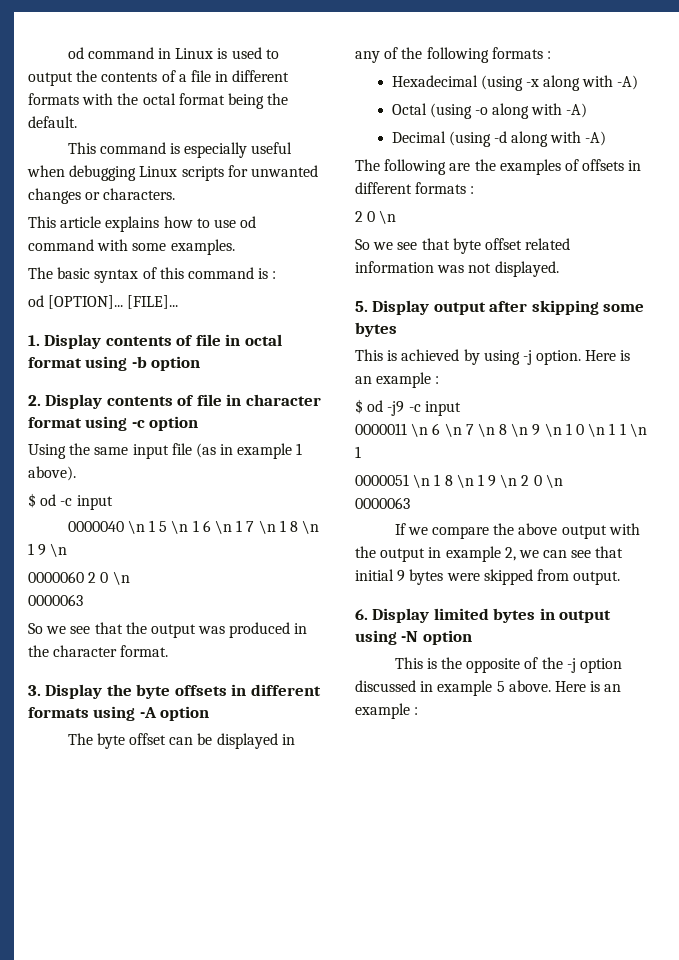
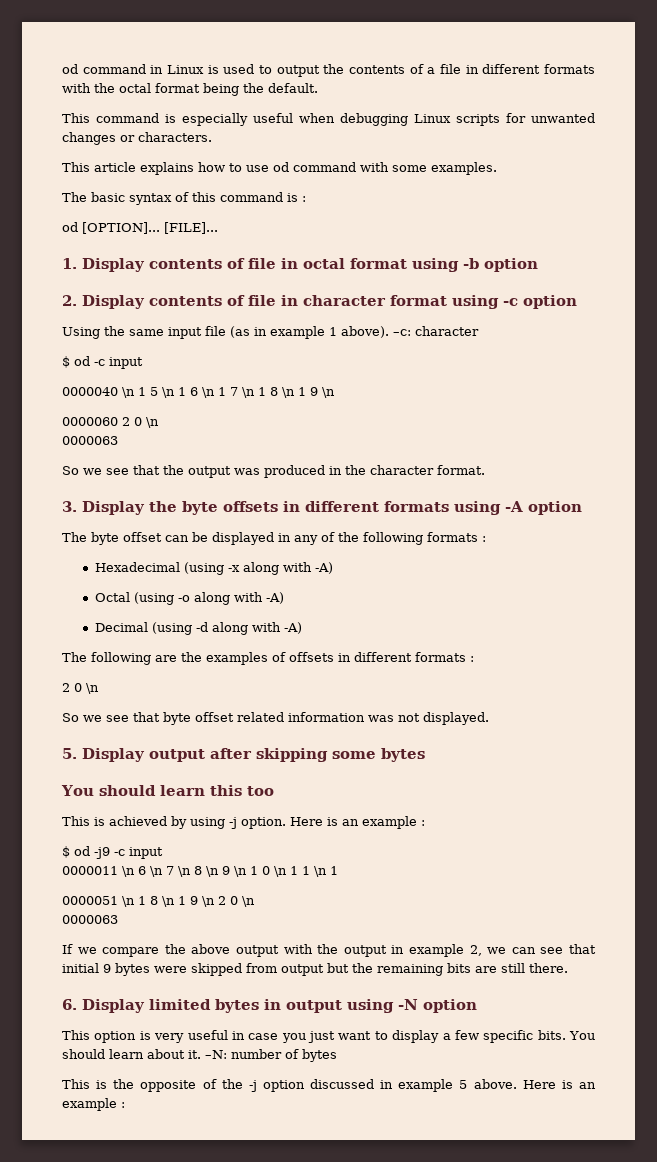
+ –c: character
+ You should learn this too
- If we compare the above output with the output in example 2, we can see that initial 9 bytes were skipped from output.
+ If we compare the above output with the output in example 2, we can see that initial 9 bytes were skipped from output but the remaining bits are still there.
+ This option is very useful in case you just want to display a few specific bits. You should learn about it. –N: number of bytes

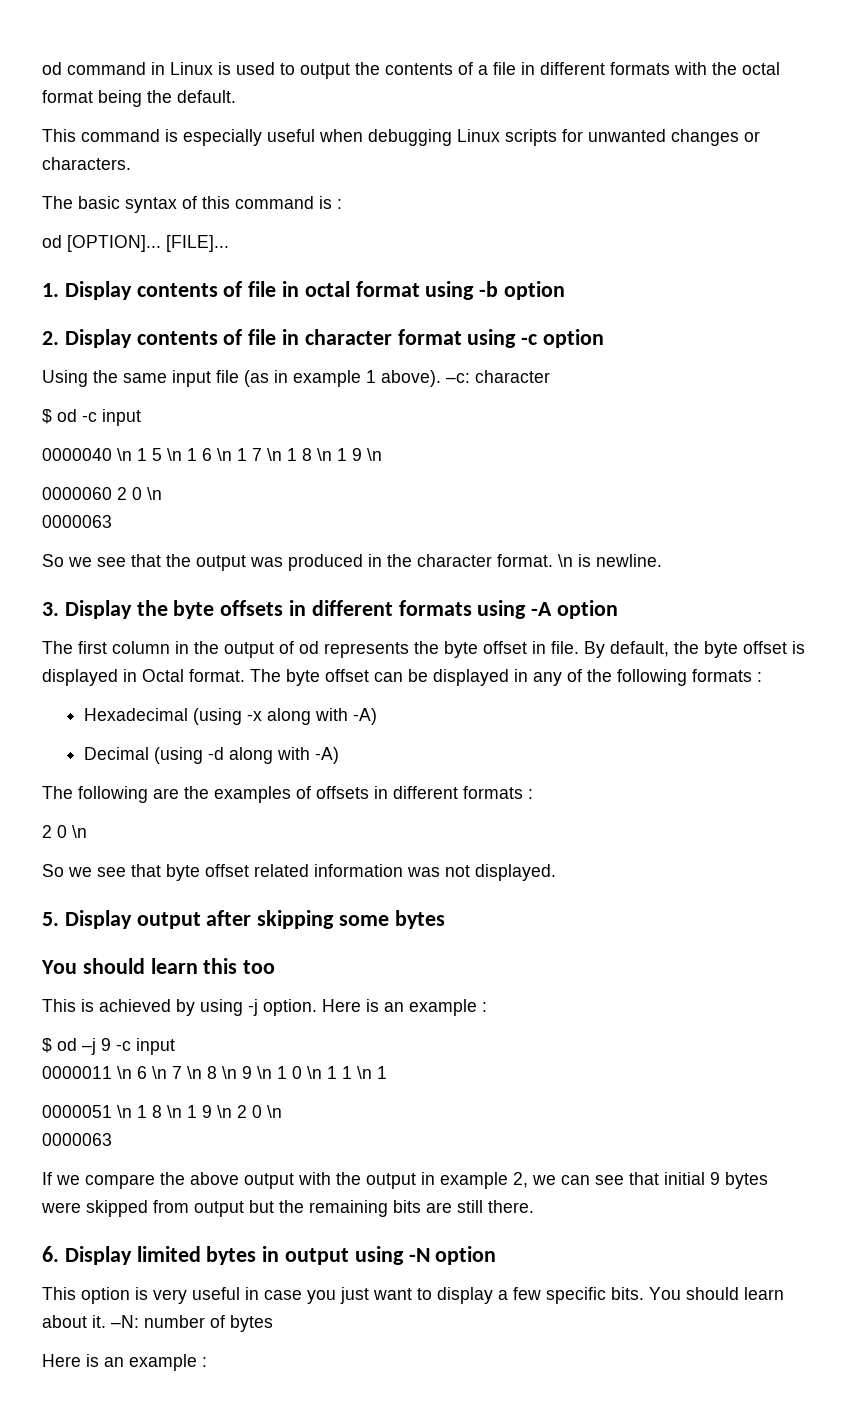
- This article explains how to use od command with some examples.
+ \n is newline.
- The byte offset can be displayed in any of the following formats :
+ The first column in the output of od represents the byte offset in file. By default, the byte offset is displayed in Octal format. The byte offset can be displayed in any of the following formats :
- Octal (using -o along with -A)
- $ od -j9 -c input
+ $ od –j 9 -c input
- This is the opposite of the -j option discussed in example 5 above.

